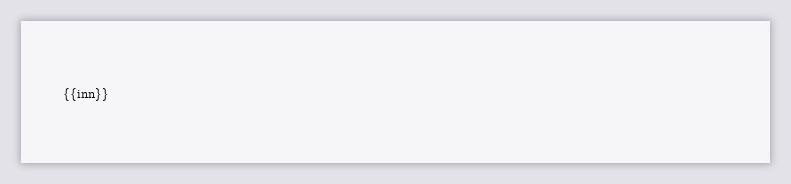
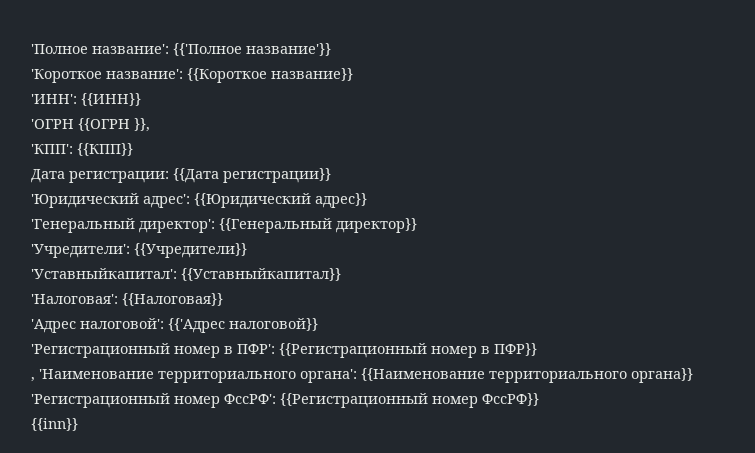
+ 'Полное название': {{'Полное название'}}
+ 'Короткое название': {{Короткое название}}
+ 'ИНН': {{ИНН}}
+ 'ОГРН {{ОГРН }},
+ 'КПП': {{КПП}}
+ Дата регистрации: {{Дата регистрации}}
+ 'Юридический адрес': {{Юридический адрес}}
+ 'Генеральный директор': {{Генеральный директор}}
+ 'Учредители': {{Учредители}}
+ 'Уставныйкапитал': {{Уставныйкапитал}}
+ 'Налоговая': {{Налоговая}}
+ 'Адрес налоговой': {{'Адрес налоговой}}
+ 'Регистрационный номер в ПФР': {{Регистрационный номер в ПФР}}
+ , 'Наименование территориального органа': {{Наименование территориального органа}}
+ 'Регистрационный номер ФссРФ': {{Регистрационный номер ФссРФ}}

